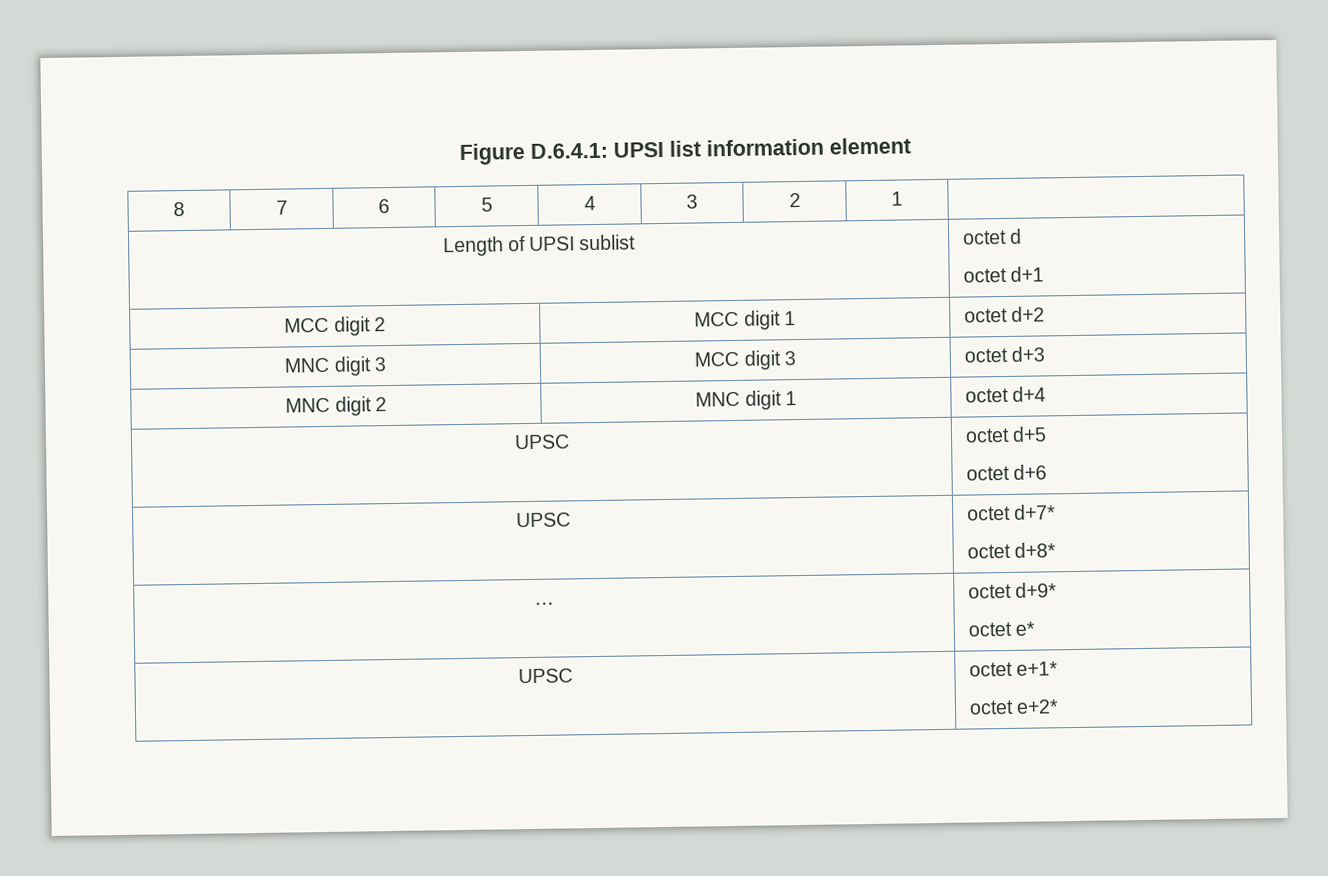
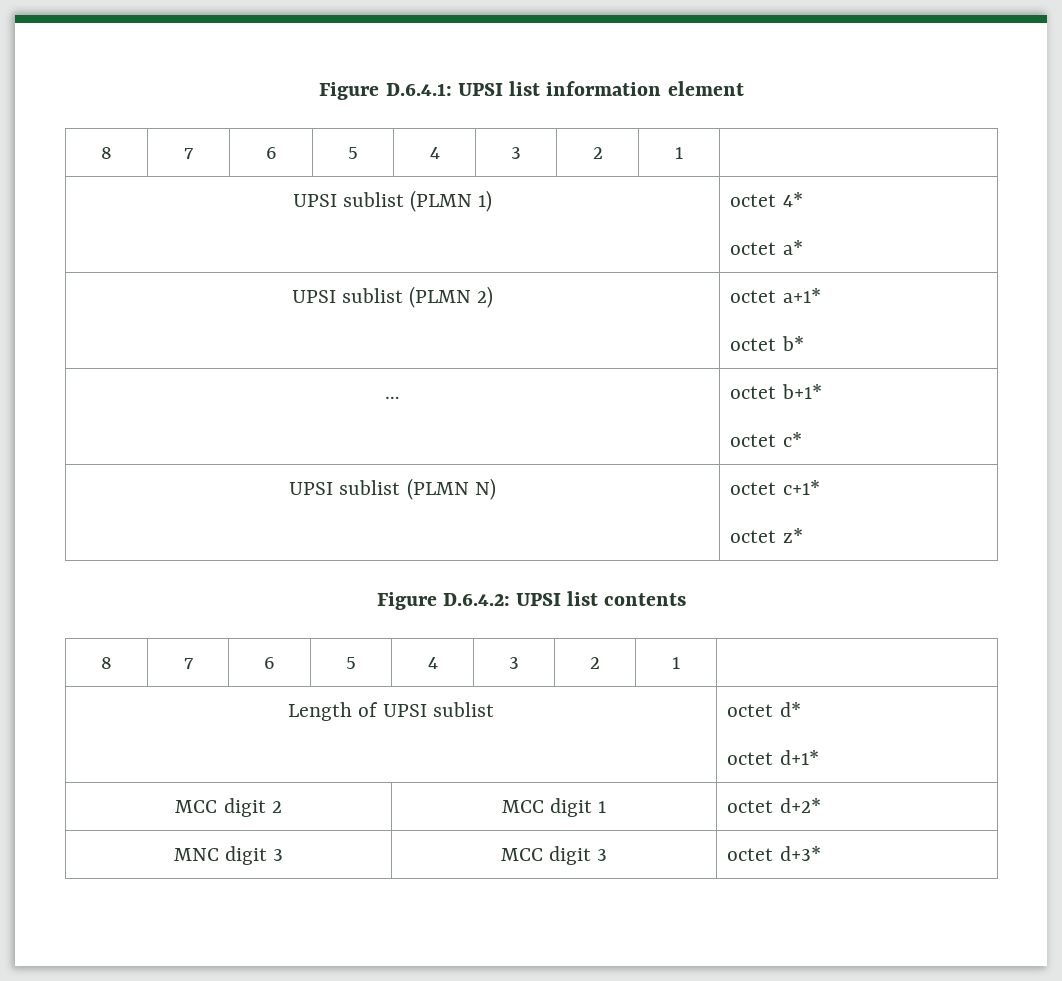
+ UPSI sublist (PLMN 1) | octet 4*
+ octet a*
+ UPSI sublist (PLMN 2) | octet a+1*
+ octet b*
+ … | octet b+1*
+ octet c*
+ UPSI sublist (PLMN N) | octet c+1*
+ octet z*
+ Figure D.6.4.2: UPSI list contents
+ 8 | 7 | 6 | 5 | 4 | 3 | 2 | 1 |
- Length of UPSI sublist | octet d
- octet d+1
+ Length of UPSI sublist | octet d*
+ octet d+1*
- MCC digit 2 | MCC digit 1 | octet d+2
+ MCC digit 2 | MCC digit 1 | octet d+2*
- MNC digit 3 | MCC digit 3 | octet d+3
- MNC digit 2 | MNC digit 1 | octet d+4
- UPSC | octet d+5
- octet d+6
- UPSC | octet d+7*
- octet d+8*
- … | octet d+9*
- octet e*
- UPSC | octet e+1*
- octet e+2*
+ MNC digit 3 | MCC digit 3 | octet d+3*

